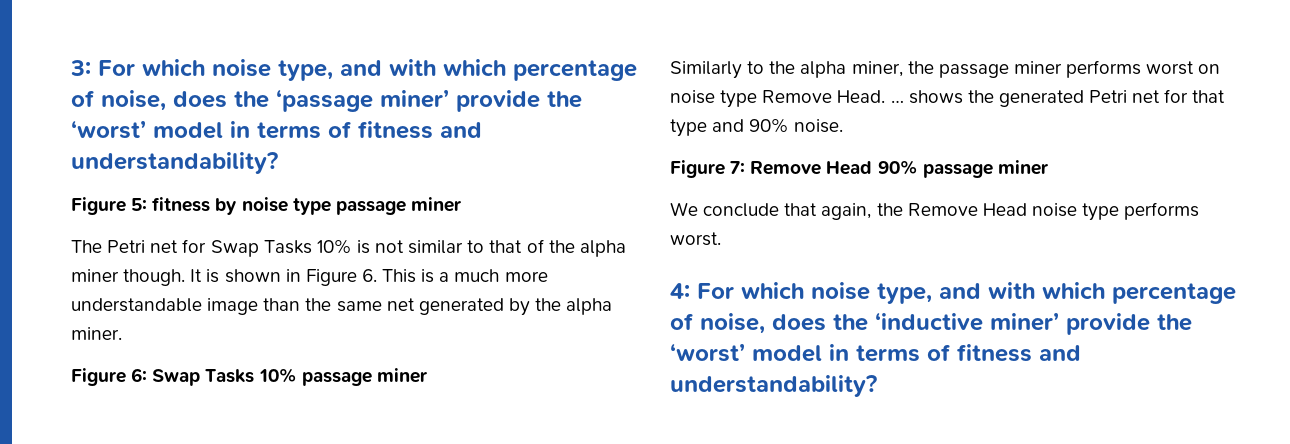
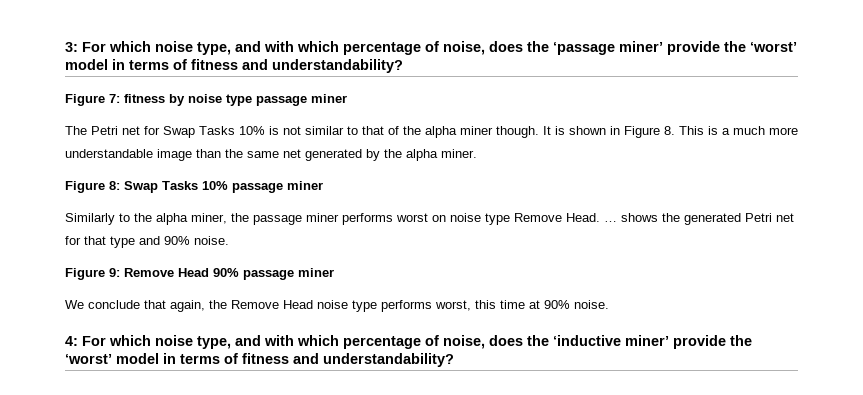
- Figure 5: fitness by noise type passage miner
+ Figure 7: fitness by noise type passage miner
- It is shown in Figure 6. This is a much more understandable image than the same net generated by the alpha miner.
+ It is shown in Figure 8. This is a much more understandable image than the same net generated by the alpha miner.
- Figure 6: Swap Tasks 10% passage miner
+ Figure 8: Swap Tasks 10% passage miner
- Figure 7: Remove Head 90% passage miner
+ Figure 9: Remove Head 90% passage miner
- We conclude that again, the Remove Head noise type performs worst.
+ We conclude that again, the Remove Head noise type performs worst, this time at 90% noise.

